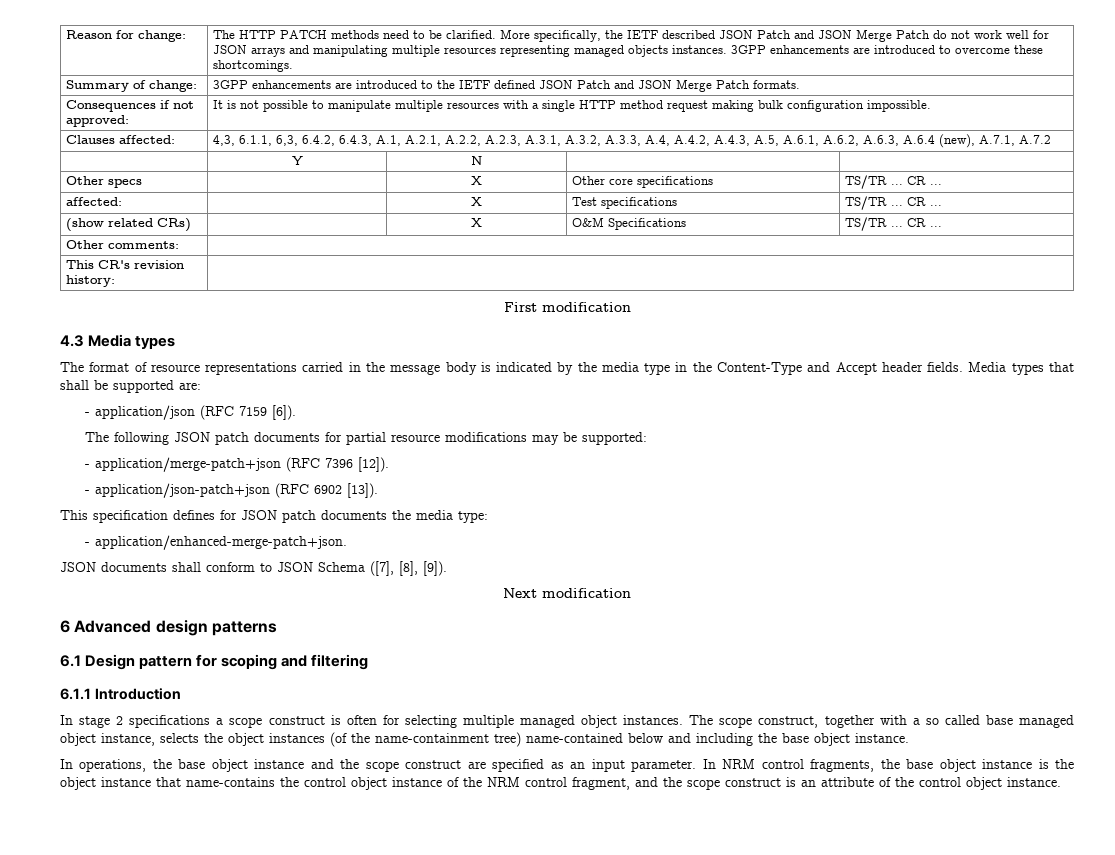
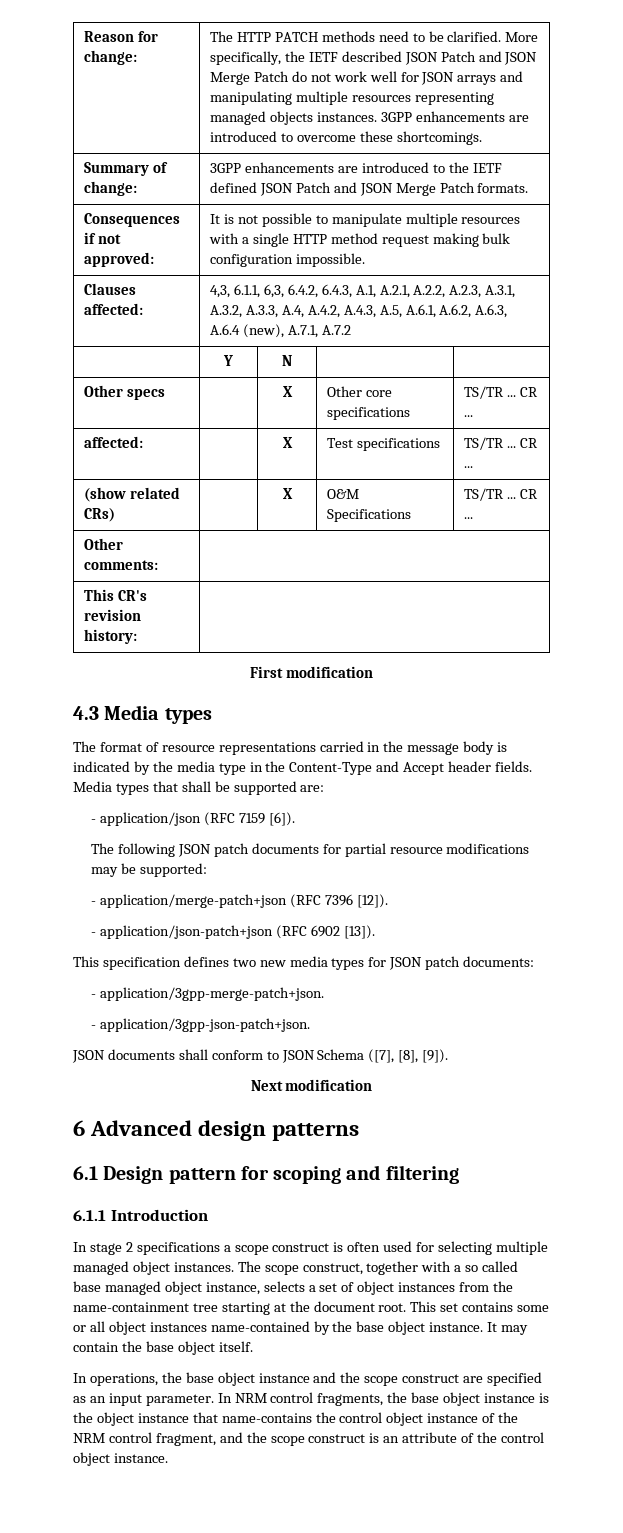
- This specification defines for JSON patch documents the media type:
- - application/enhanced-merge-patch+json.
+ This specification defines two new media types for JSON patch documents:
+ - application/3gpp-merge-patch+json.
+ - application/3gpp-json-patch+json.
- In stage 2 specifications a scope construct is often for selecting multiple managed object instances.
+ In stage 2 specifications a scope construct is often used for selecting multiple managed object instances.
- The scope construct, together with a so called base managed object instance, selects the object instances (of the name-containment tree) name-contained below and including the base object instance.
+ The scope construct, together with a so called base managed object instance, selects a set of object instances from the name-containment tree starting at the document root. This set contains some or all object instances name-contained by the base object instance. It may contain the base object itself.

